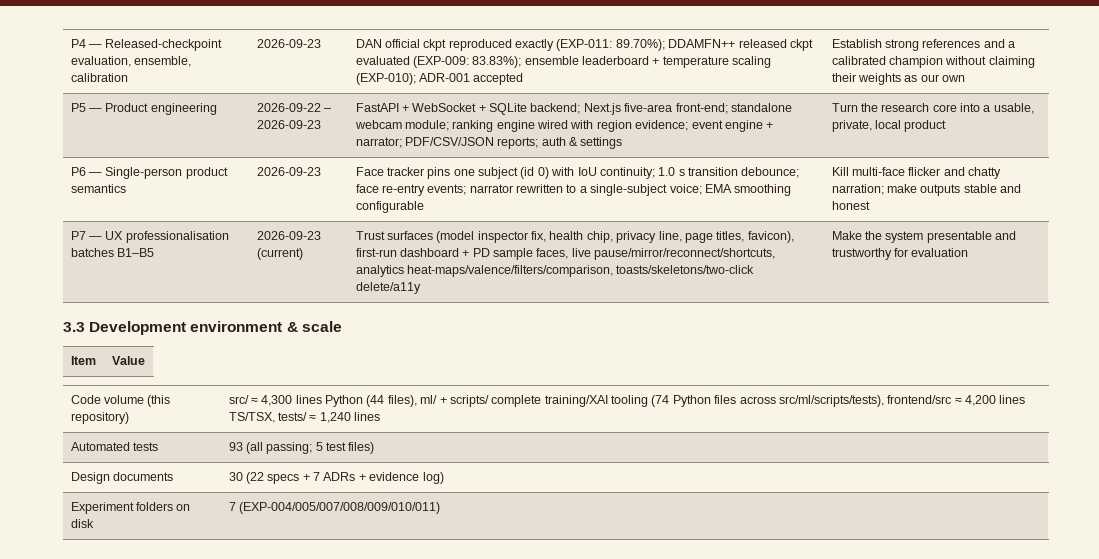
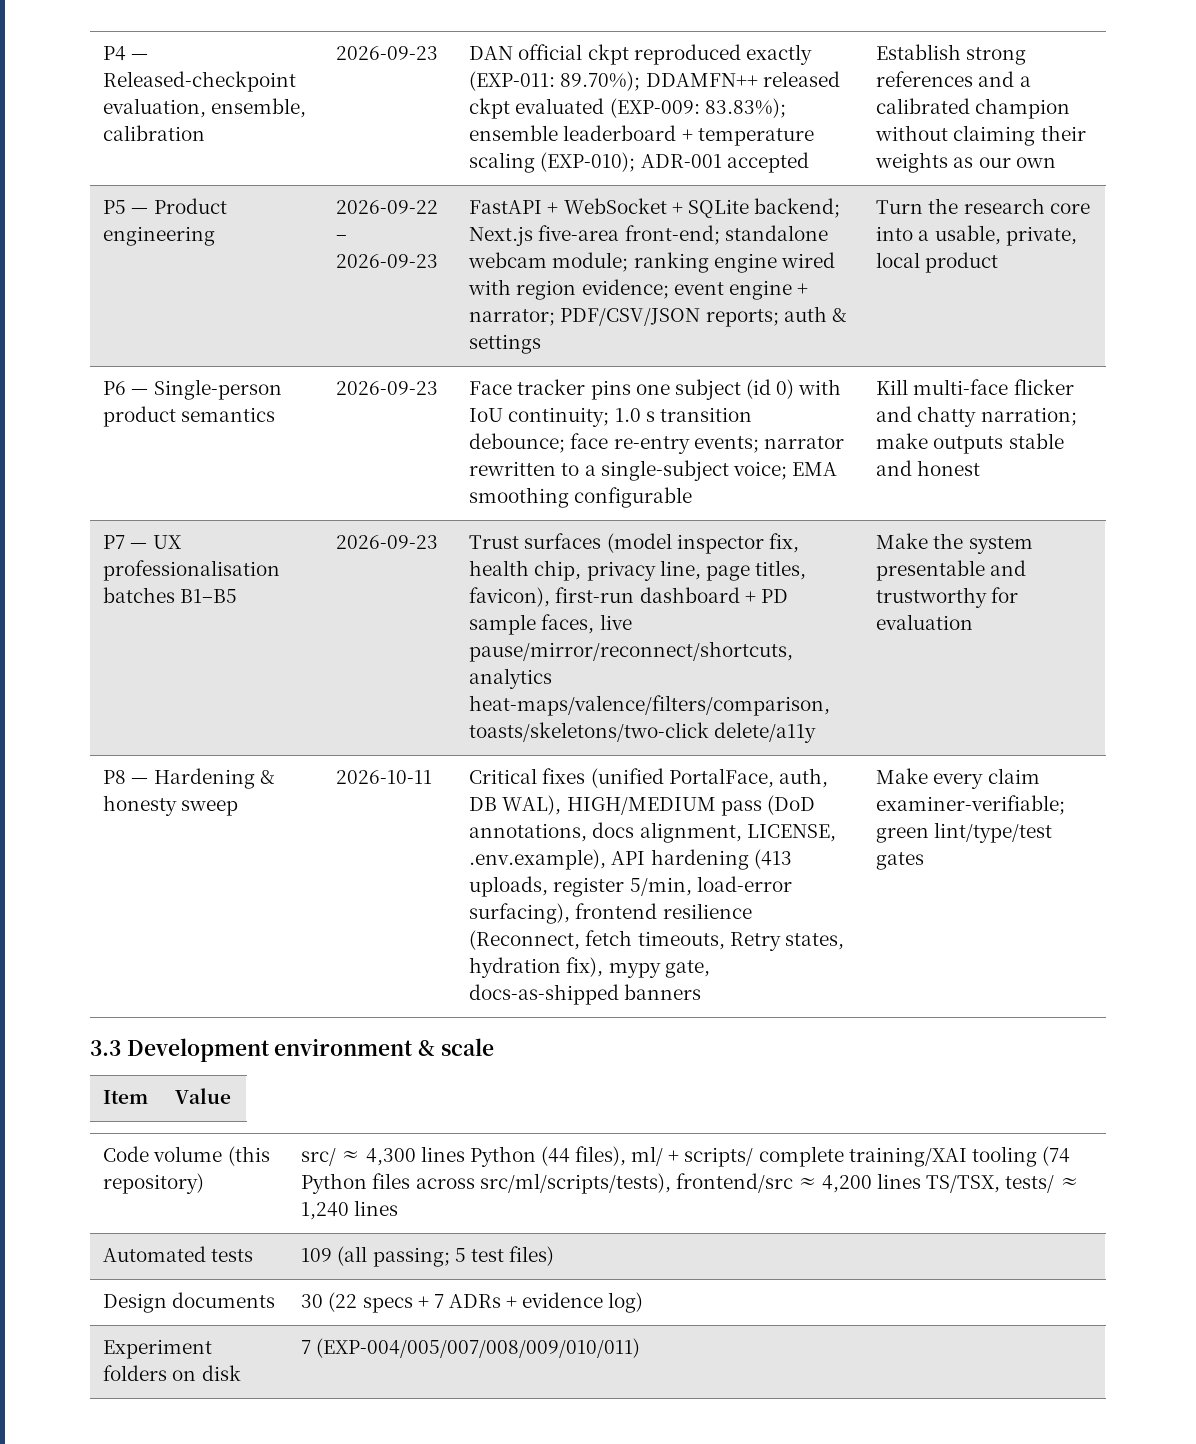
- P7 — UX professionalisation batches B1–B5 | 2026-09-23 (current) | Trust surfaces (model inspector fix, health chip, privacy line, page titles, favicon), first-run dashboard + PD sample faces, live pause/mirror/reconnect/shortcuts, analytics heat-maps/valence/filters/comparison, toasts/skeletons/two-click delete/a11y | Make the system presentable and trustworthy for evaluation
+ P7 — UX professionalisation batches B1–B5 | 2026-09-23 | Trust surfaces (model inspector fix, health chip, privacy line, page titles, favicon), first-run dashboard + PD sample faces, live pause/mirror/reconnect/shortcuts, analytics heat-maps/valence/filters/comparison, toasts/skeletons/two-click delete/a11y | Make the system presentable and trustworthy for evaluation
+ P8 — Hardening & honesty sweep | 2026-10-11 | Critical fixes (unified PortalFace, auth, DB WAL), HIGH/MEDIUM pass (DoD annotations, docs alignment, LICENSE, .env.example), API hardening (413 uploads, register 5/min, load-error surfacing), frontend resilience (Reconnect, fetch timeouts, Retry states, hydration fix), mypy gate, docs-as-shipped banners | Make every claim examiner-verifiable; green lint/type/test gates
- Automated tests | 93 (all passing; 5 test files)
+ Automated tests | 109 (all passing; 5 test files)

